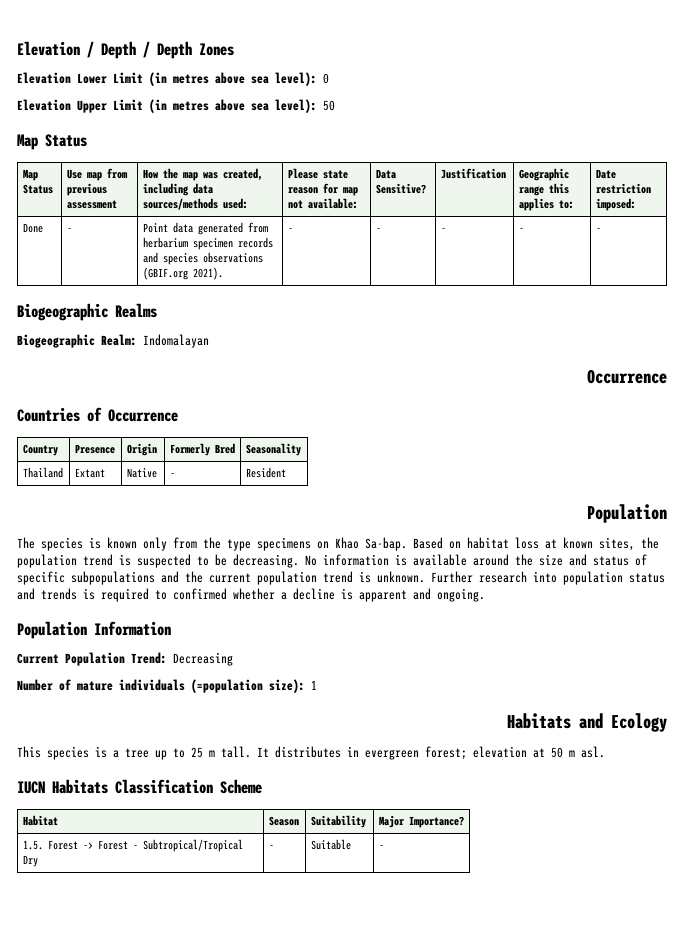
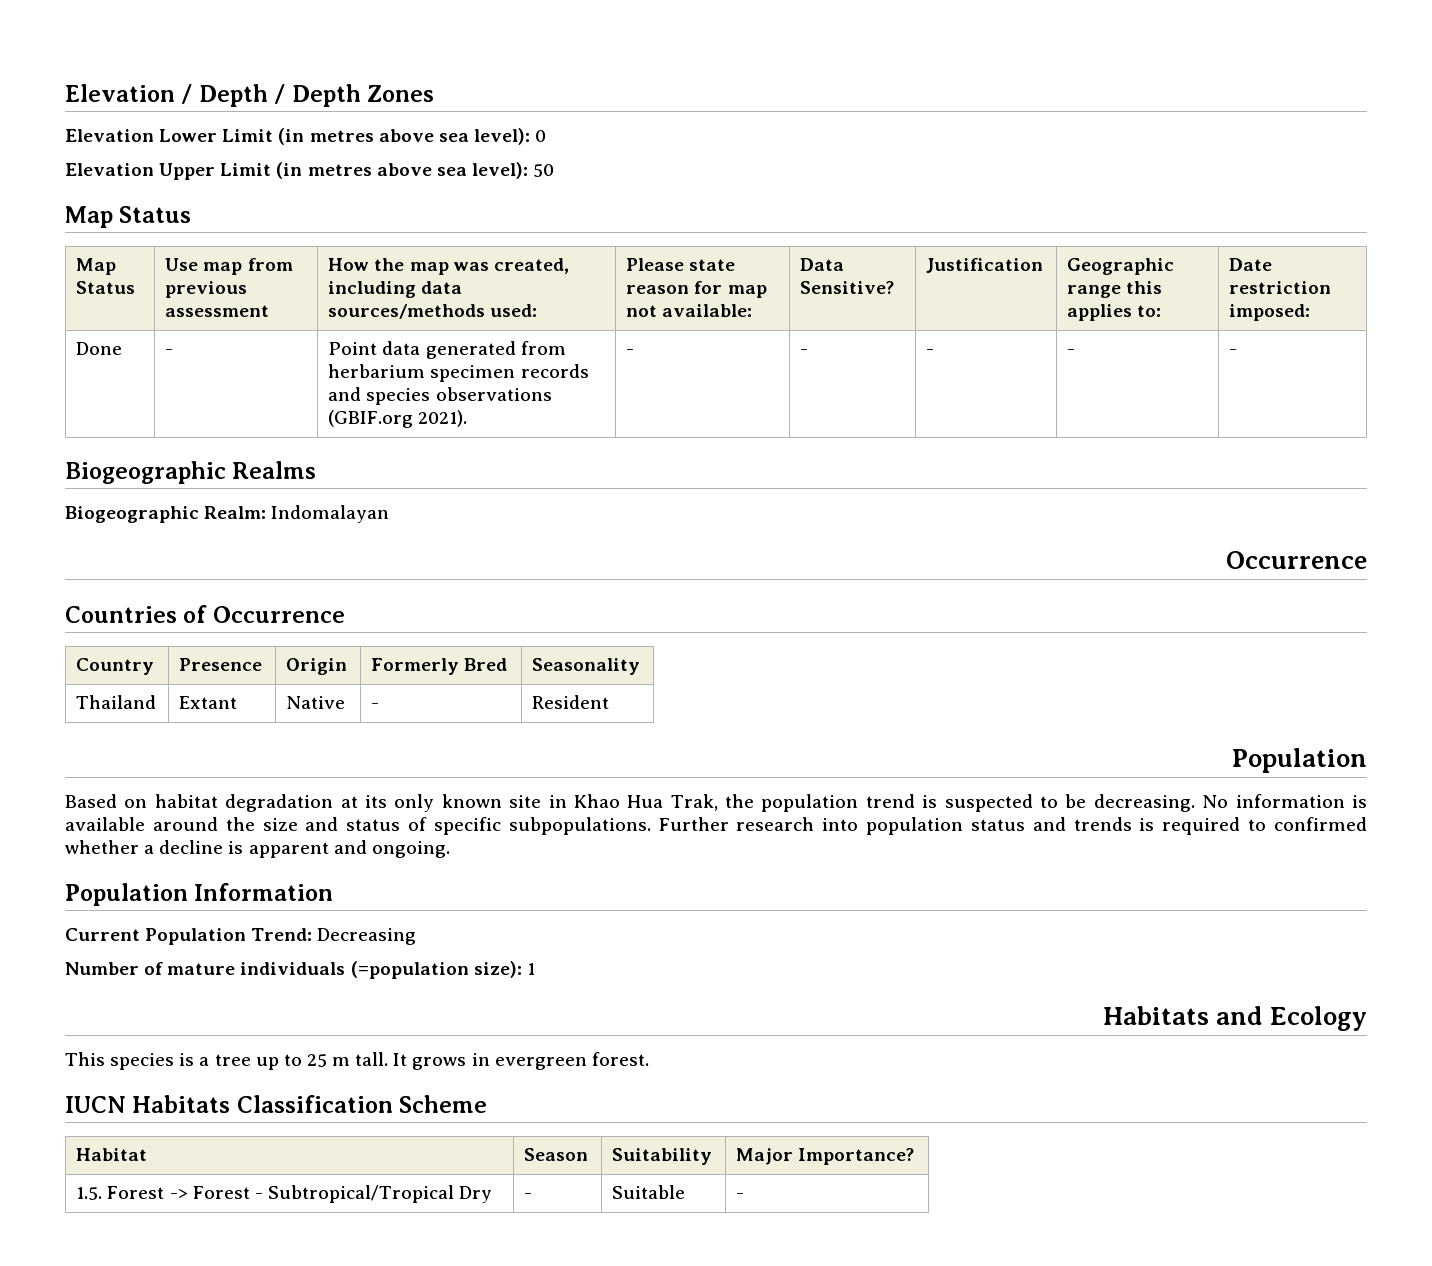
- The species is known only from the type specimens on Khao Sa-bap. Based on habitat loss at known sites, the population trend is suspected to be decreasing.
+ Based on habitat degradation at its only known site in Khao Hua Trak, the population trend is suspected to be decreasing.
- No information is available around the size and status of specific subpopulations and the current population trend is unknown.
+ No information is available around the size and status of specific subpopulations.
- It distributes in evergreen forest; elevation at 50 m asl.
+ It grows in evergreen forest.

